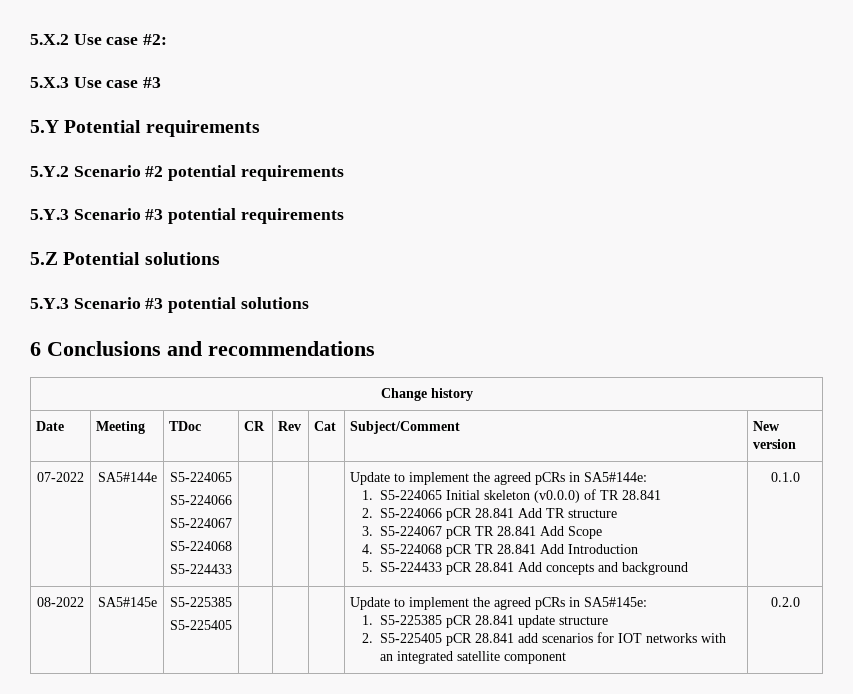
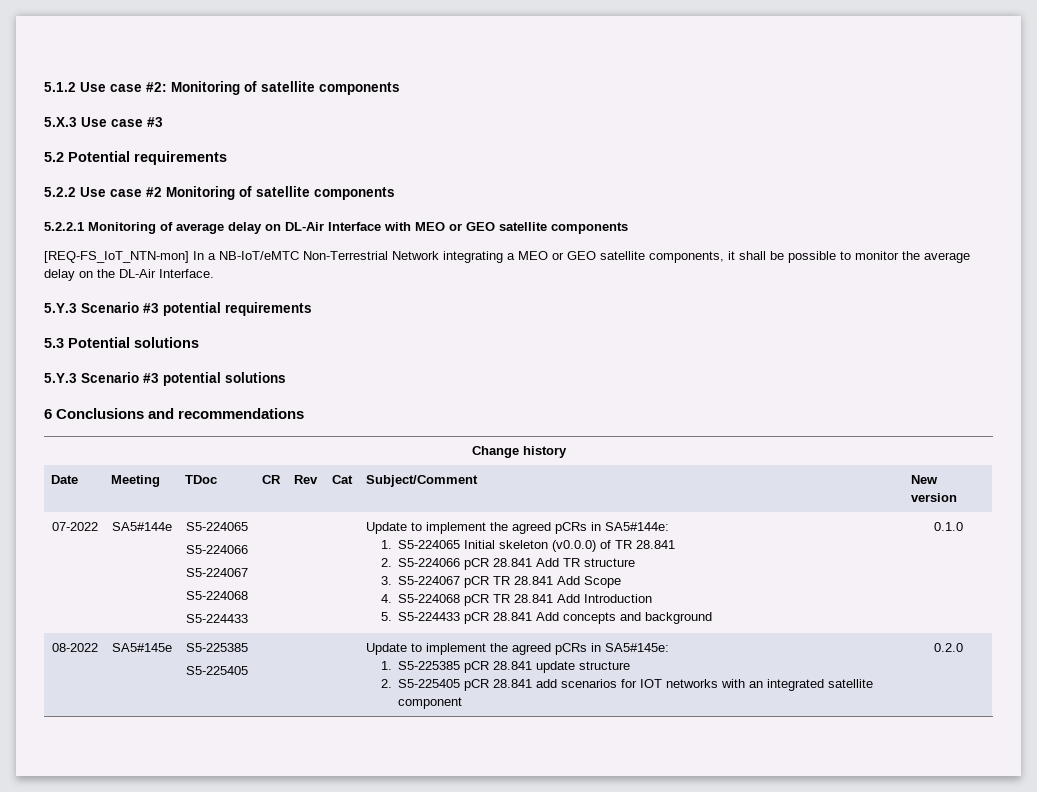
- 5.X.2 Use case #2:
+ 5.1.2 Use case #2: Monitoring of satellite components
- 5.Y Potential requirements
+ 5.2 Potential requirements
- 5.Y.2 Scenario #2 potential requirements
+ 5.2.2 Use case #2 Monitoring of satellite components
+ 5.2.2.1 Monitoring of average delay on DL-Air Interface with MEO or GEO satellite components
+ [REQ-FS_IoT_NTN-mon] In a NB-IoT/eMTC Non-Terrestrial Network integrating a MEO or GEO satellite components, it shall be possible to monitor the average delay on the DL-Air Interface.
- 5.Z Potential solutions
+ 5.3 Potential solutions

